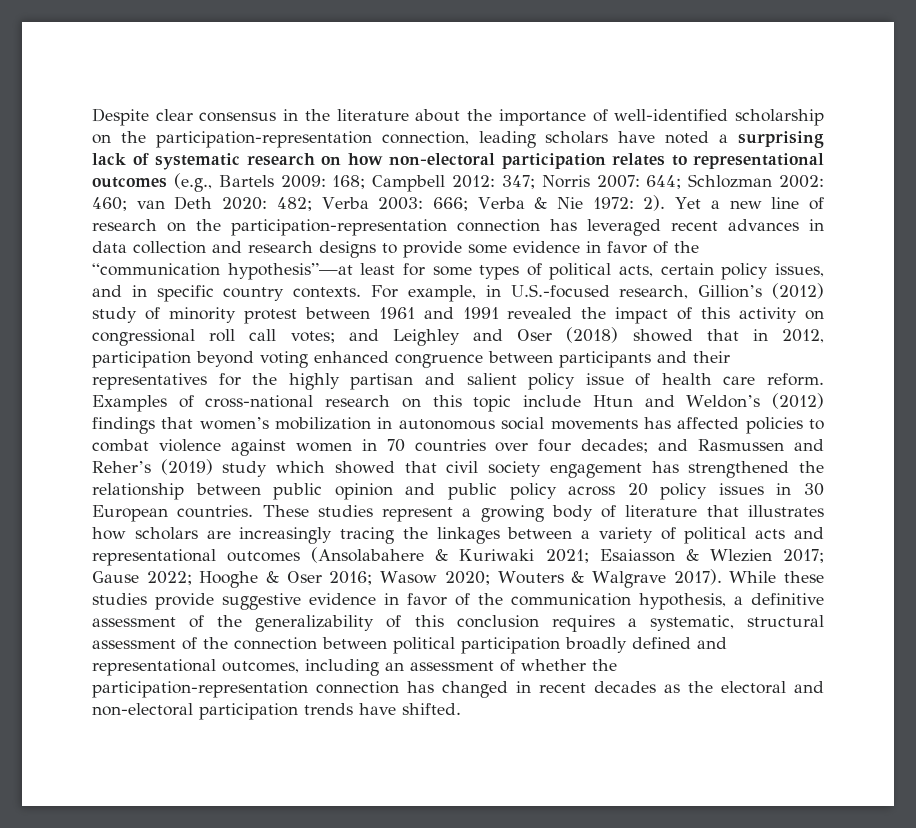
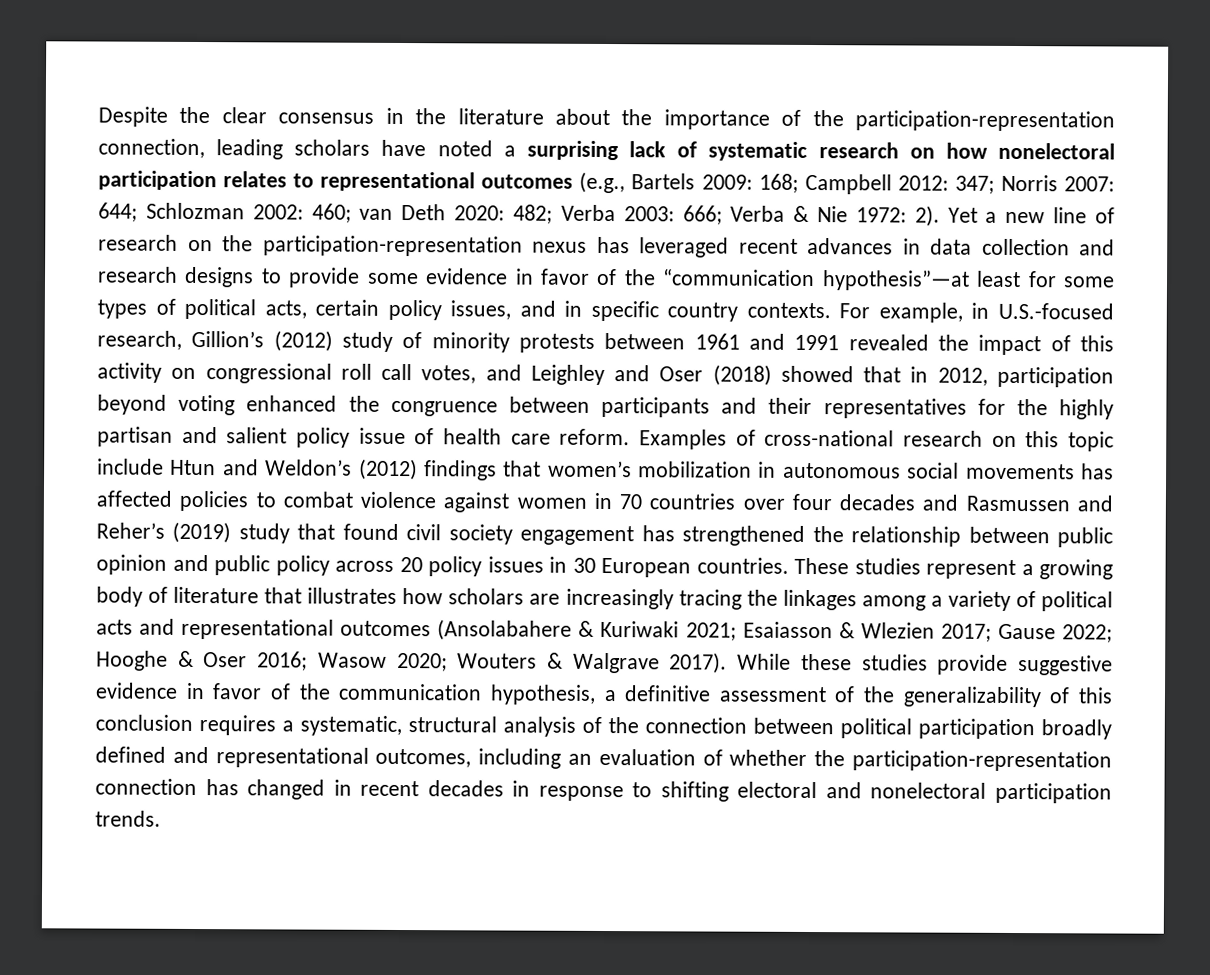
- Despite clear consensus in the literature about the importance of well-identified scholarship on the participation-representation connection, leading scholars have noted a surprising lack of systematic research on how non-electoral participation relates to representational outcomes (e.g., Bartels 2009: 168; Campbell 2012: 347; Norris 2007: 644; Schlozman 2002: 460; van Deth 2020: 482; Verba 2003: 666; Verba & Nie 1972: 2).
+ Despite the clear consensus in the literature about the importance of the participation-representation connection, leading scholars have noted a surprising lack of systematic research on how nonelectoral participation relates to representational outcomes (e.g., Bartels 2009: 168; Campbell 2012: 347; Norris 2007: 644; Schlozman 2002: 460; van Deth 2020: 482; Verba 2003: 666; Verba & Nie 1972: 2).
- Yet a new line of research on the participation-representation connection has leveraged recent advances in data collection and research designs to provide some evidence in favor of the “communication hypothesis”—at least for some types of political acts, certain policy issues, and in specific country contexts.
+ Yet a new line of research on the participation-representation nexus has leveraged recent advances in data collection and research designs to provide some evidence in favor of the “communication hypothesis”—at least for some types of political acts, certain policy issues, and in specific country contexts.
- For example, in U.S.-focused research, Gillion’s (2012) study of minority protest between 1961 and 1991 revealed the impact of this activity on congressional roll call votes; and Leighley and Oser (2018) showed that in 2012, participation beyond voting enhanced congruence between participants and their representatives for the highly partisan and salient policy issue of health care reform.
+ For example, in U.S.-focused research, Gillion’s (2012) study of minority protests between 1961 and 1991 revealed the impact of this activity on congressional roll call votes, and Leighley and Oser (2018) showed that in 2012, participation beyond voting enhanced the congruence between participants and their representatives for the highly partisan and salient policy issue of health care reform.
- Examples of cross-national research on this topic include Htun and Weldon’s (2012) findings that women’s mobilization in autonomous social movements has affected policies to combat violence against women in 70 countries over four decades; and Rasmussen and Reher’s (2019) study which showed that civil society engagement has strengthened the relationship between public opinion and public policy across 20 policy issues in 30 European countries.
+ Examples of cross-national research on this topic include Htun and Weldon’s (2012) findings that women’s mobilization in autonomous social movements has affected policies to combat violence against women in 70 countries over four decades and Rasmussen and Reher’s (2019) study that found civil society engagement has strengthened the relationship between public opinion and public policy across 20 policy issues in 30 European countries.
- These studies represent a growing body of literature that illustrates how scholars are increasingly tracing the linkages between a variety of political acts and representational outcomes (Ansolabahere & Kuriwaki 2021; Esaiasson & Wlezien 2017; Gause 2022; Hooghe & Oser 2016; Wasow 2020; Wouters & Walgrave 2017).
+ These studies represent a growing body of literature that illustrates how scholars are increasingly tracing the linkages among a variety of political acts and representational outcomes (Ansolabahere & Kuriwaki 2021; Esaiasson & Wlezien 2017; Gause 2022; Hooghe & Oser 2016; Wasow 2020; Wouters & Walgrave 2017).
- While these studies provide suggestive evidence in favor of the communication hypothesis, a definitive assessment of the generalizability of this conclusion requires a systematic, structural assessment of the connection between political participation broadly defined and representational outcomes, including an assessment of whether the participation-representation connection has changed in recent decades as the electoral and non-electoral participation trends have shifted.
+ While these studies provide suggestive evidence in favor of the communication hypothesis, a definitive assessment of the generalizability of this conclusion requires a systematic, structural analysis of the connection between political participation broadly defined and representational outcomes, including an evaluation of whether the participation-representation connection has changed in recent decades in response to shifting electoral and nonelectoral participation trends.

